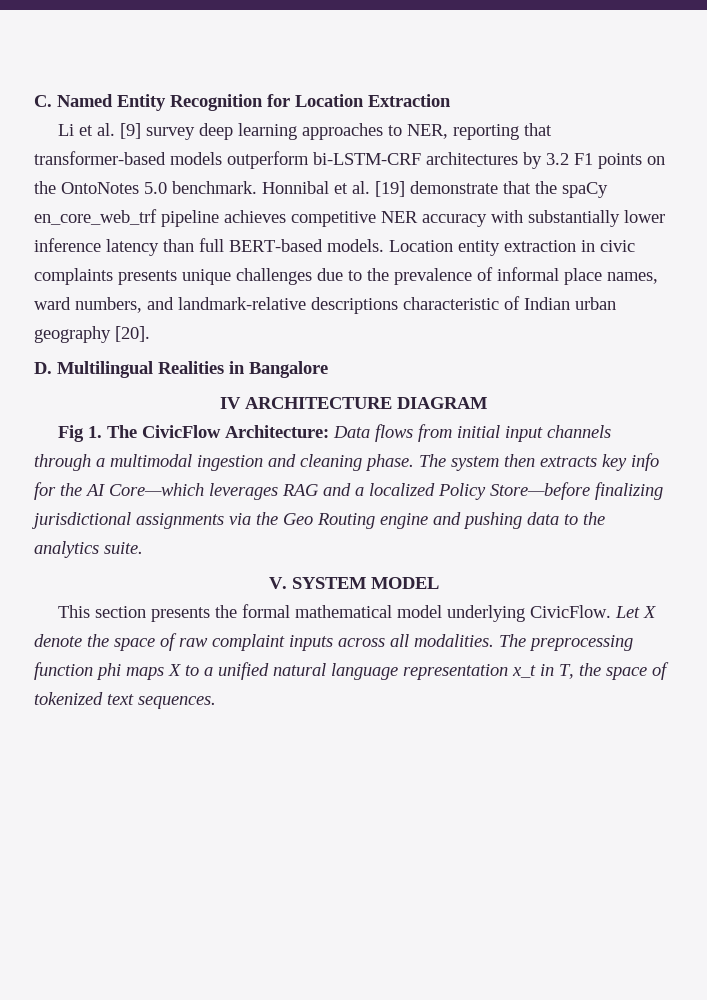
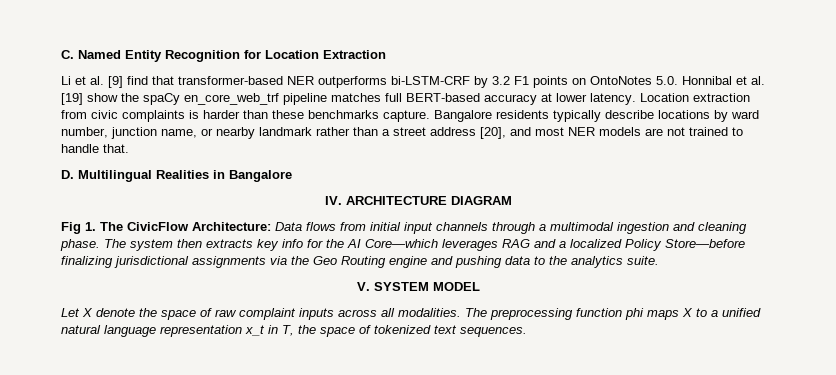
- Li et al. [9] survey deep learning approaches to NER, reporting that transformer-based models outperform bi-LSTM-CRF architectures by 3.2 F1 points on the OntoNotes 5.0 benchmark. Honnibal et al. [19] demonstrate that the spaCy en_core_web_trf pipeline achieves competitive NER accuracy with substantially lower inference latency than full BERT-based models. Location entity extraction in civic complaints presents unique challenges due to the prevalence of informal place names, ward numbers, and landmark-relative descriptions characteristic of Indian urban geography [20].
+ Li et al. [9] find that transformer-based NER outperforms bi-LSTM-CRF by 3.2 F1 points on OntoNotes 5.0. Honnibal et al. [19] show the spaCy en_core_web_trf pipeline matches full BERT-based accuracy at lower latency. Location extraction from civic complaints is harder than these benchmarks capture. Bangalore residents typically describe locations by ward number, junction name, or nearby landmark rather than a street address [20], and most NER models are not trained to handle that.
- IV ARCHITECTURE DIAGRAM
+ IV. ARCHITECTURE DIAGRAM
- This section presents the formal mathematical model underlying CivicFlow.

